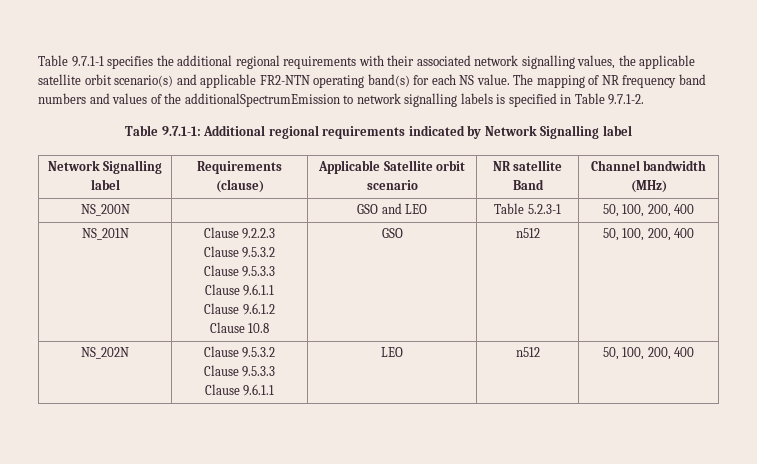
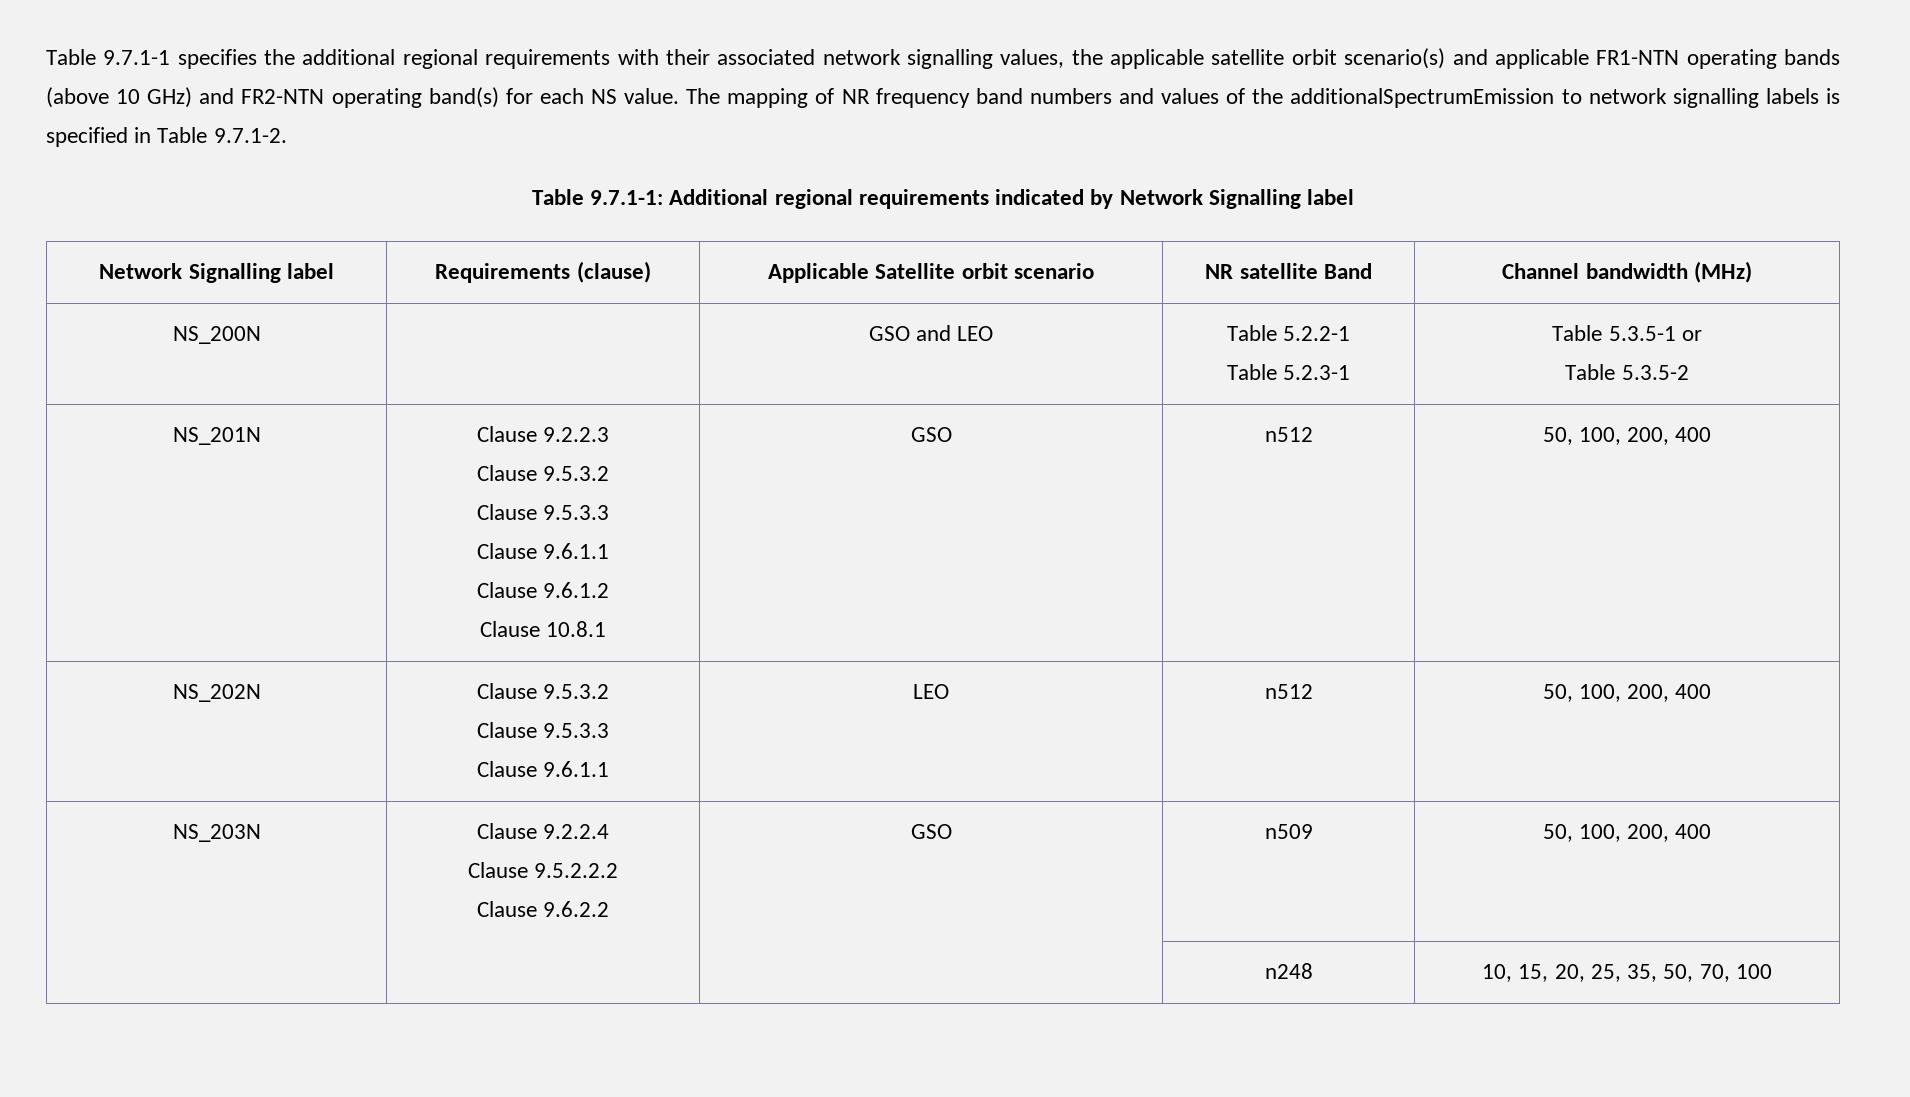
- Table 9.7.1-1 specifies the additional regional requirements with their associated network signalling values, the applicable satellite orbit scenario(s) and applicable FR2-NTN operating band(s) for each NS value.
+ Table 9.7.1-1 specifies the additional regional requirements with their associated network signalling values, the applicable satellite orbit scenario(s) and applicable FR1-NTN operating bands (above 10 GHz) and FR2-NTN operating band(s) for each NS value.
- NS_200N | | GSO and LEO | Table 5.2.3-1 | 50, 100, 200, 400
+ NS_200N | | GSO and LEO | Table 5.2.2-1
+ Table 5.2.3-1 | Table 5.3.5-1 or
+ Table 5.3.5-2
  NS_201N | Clause 9.2.2.3
  Clause 9.5.3.2
  Clause 9.5.3.3
  Clause 9.6.1.1
  Clause 9.6.1.2
- Clause 10.8 | GSO | n512 | 50, 100, 200, 400
+ Clause 10.8.1 | GSO | n512 | 50, 100, 200, 400
+ NS_203N | Clause 9.2.2.4
+ Clause 9.5.2.2.2
+ Clause 9.6.2.2 | GSO | n509 | 50, 100, 200, 400
+ | | | n248 | 10, 15, 20, 25, 35, 50, 70, 100

